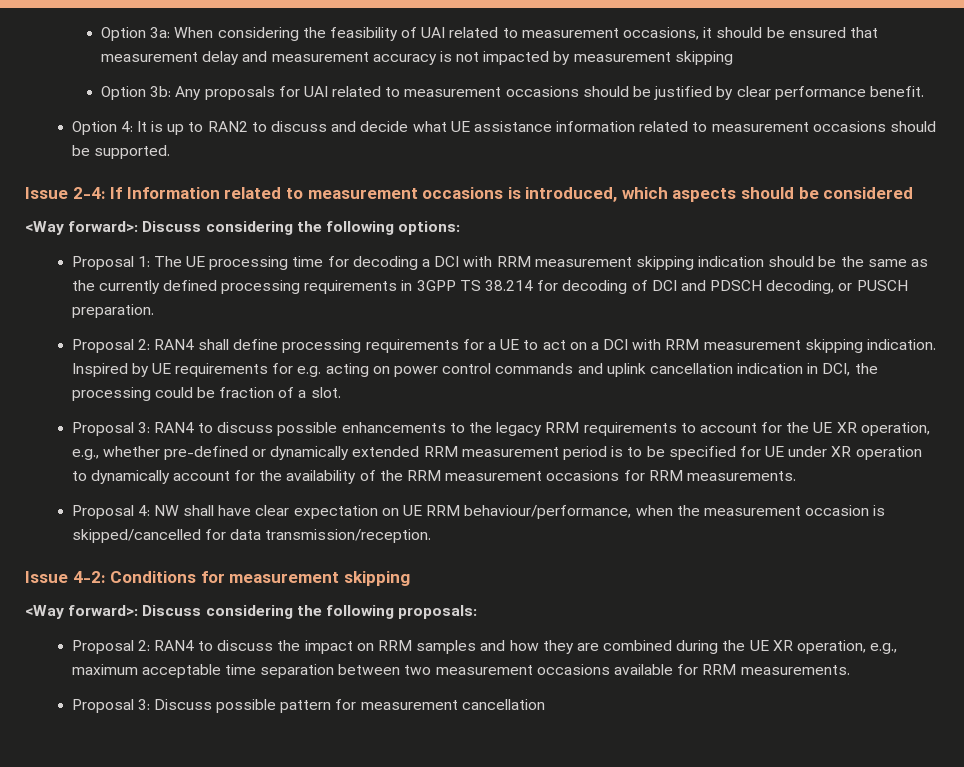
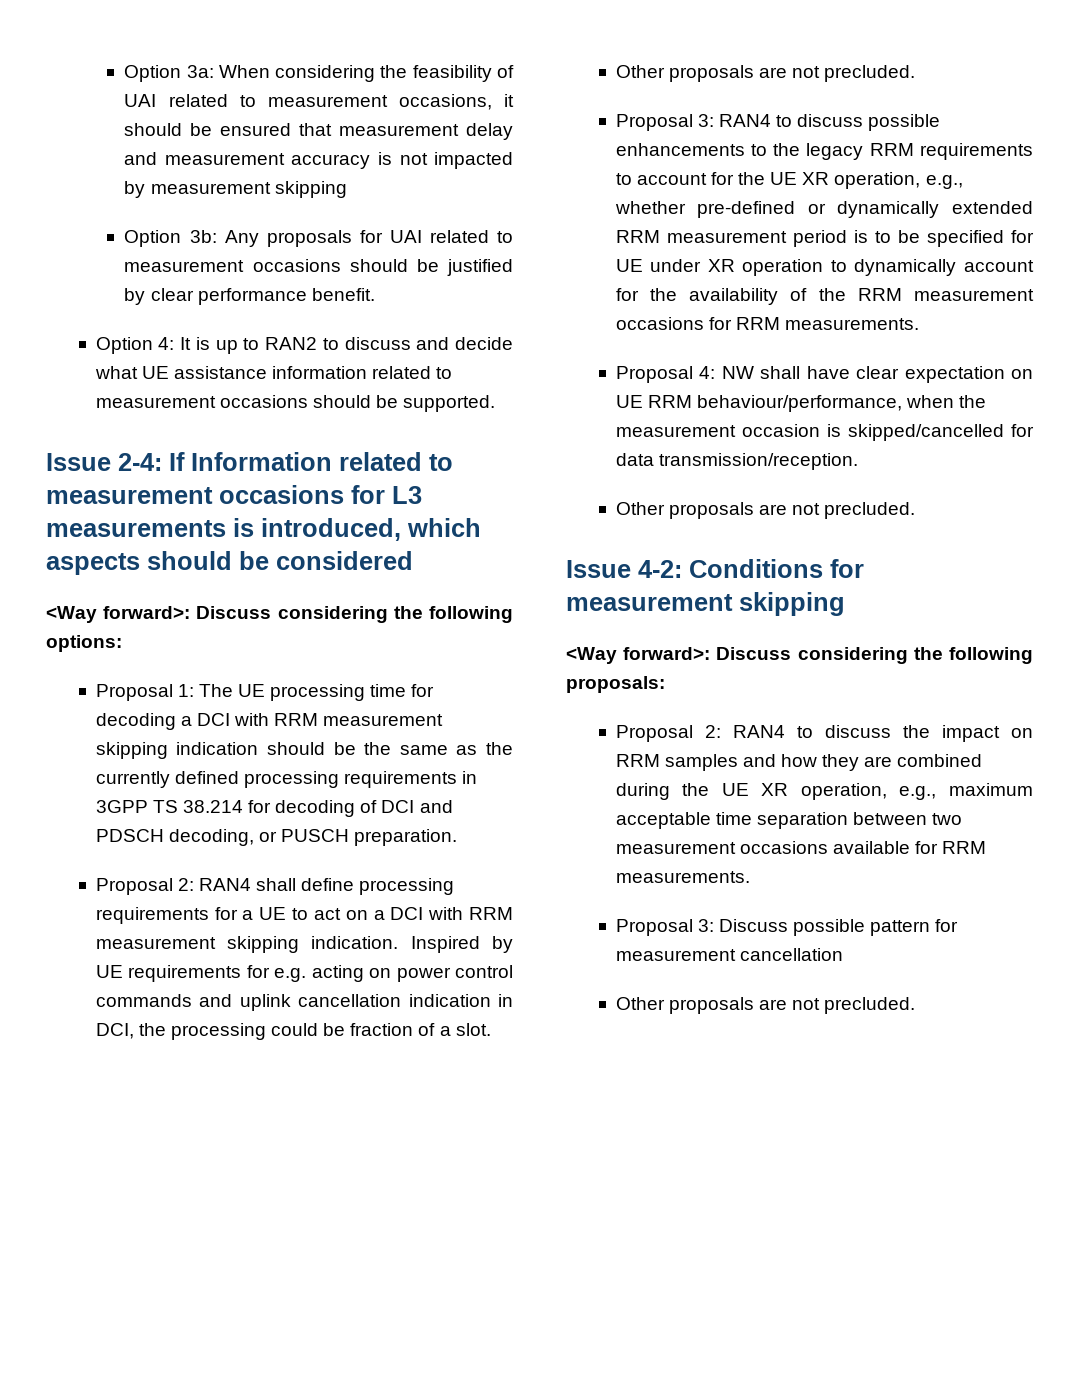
- Issue 2-4: If Information related to measurement occasions is introduced, which aspects should be considered
+ Issue 2-4: If Information related to measurement occasions for L3 measurements is introduced, which aspects should be considered
  Inspired by UE requirements for e.g. acting on power control commands and uplink cancellation indication in DCI, the processing could be fraction of a slot.
+ Other proposals are not precluded.
  Proposal 4: NW shall have clear expectation on UE RRM behaviour/performance, when the measurement occasion is skipped/cancelled for data transmission/reception.
+ Other proposals are not precluded.
  Proposal 3: Discuss possible pattern for measurement cancellation
+ Other proposals are not precluded.

